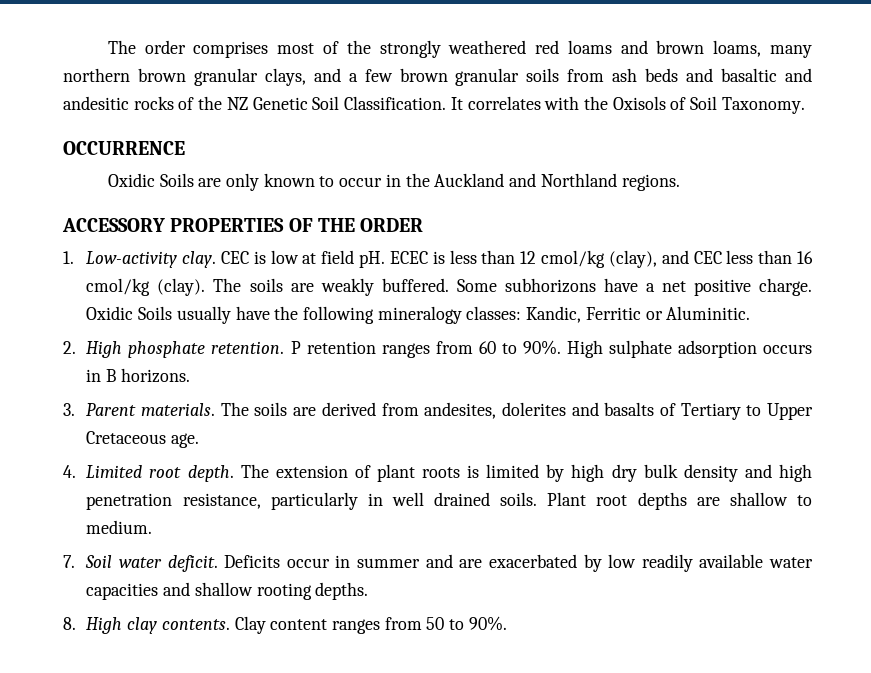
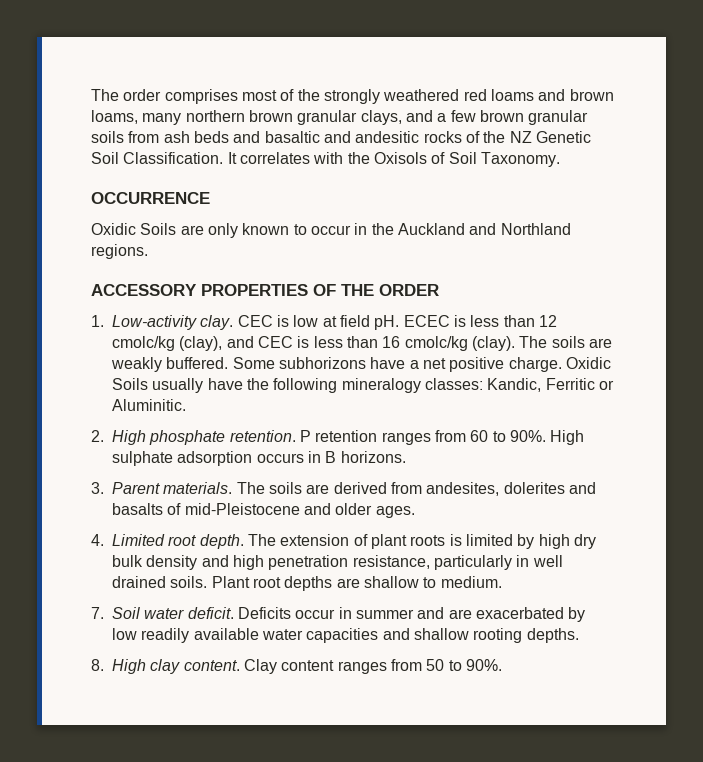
- ECEC is less than 12 cmol/kg (clay), and CEC less than 16 cmol/kg (clay).
+ ECEC is less than 12 cmolc/kg (clay), and CEC is less than 16 cmolc/kg (clay).
- The soils are derived from andesites, dolerites and basalts of Tertiary to Upper Cretaceous age.
+ The soils are derived from andesites, dolerites and basalts of mid-Pleistocene and older ages.
- 8. High clay contents.
+ 8. High clay content.

